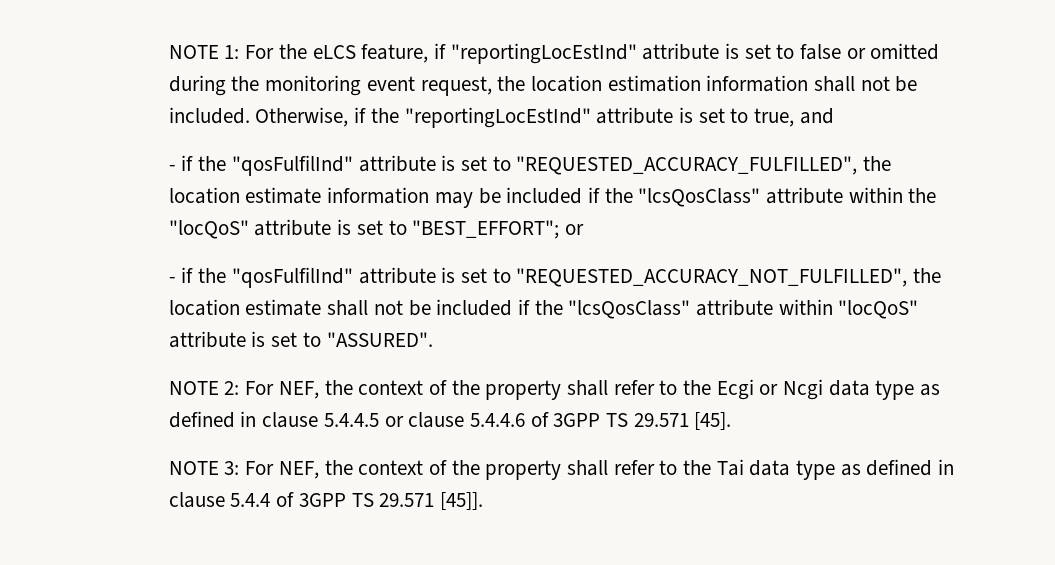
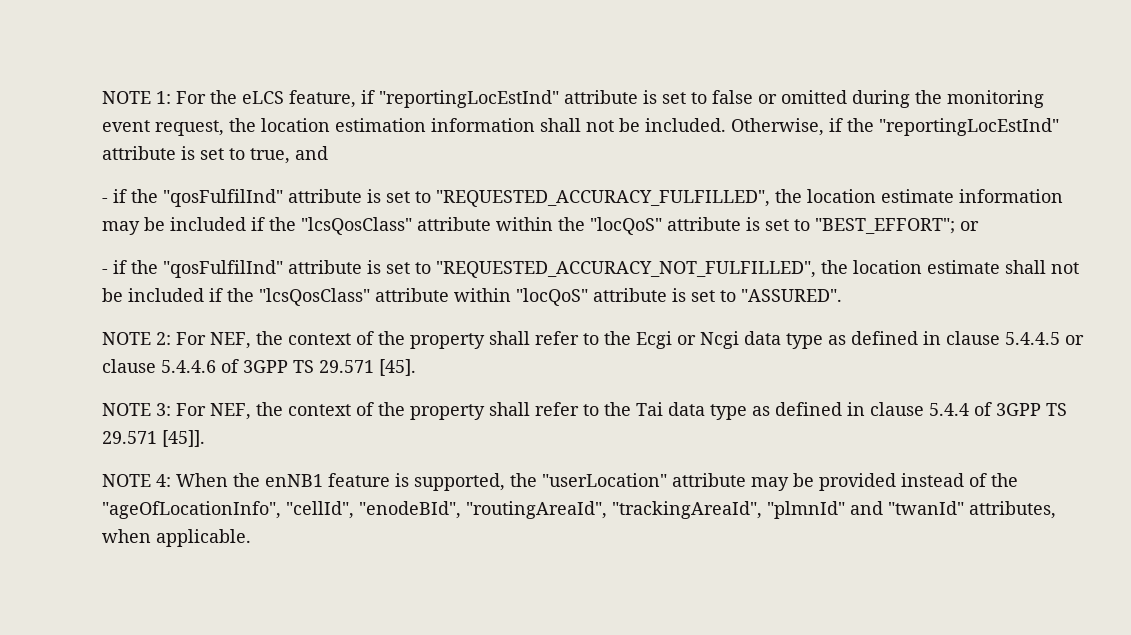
+ NOTE 4: When the enNB1 feature is supported, the "userLocation" attribute may be provided instead of the "ageOfLocationInfo", "cellId", "enodeBId", "routingAreaId", "trackingAreaId", "plmnId" and "twanId" attributes, when applicable.

